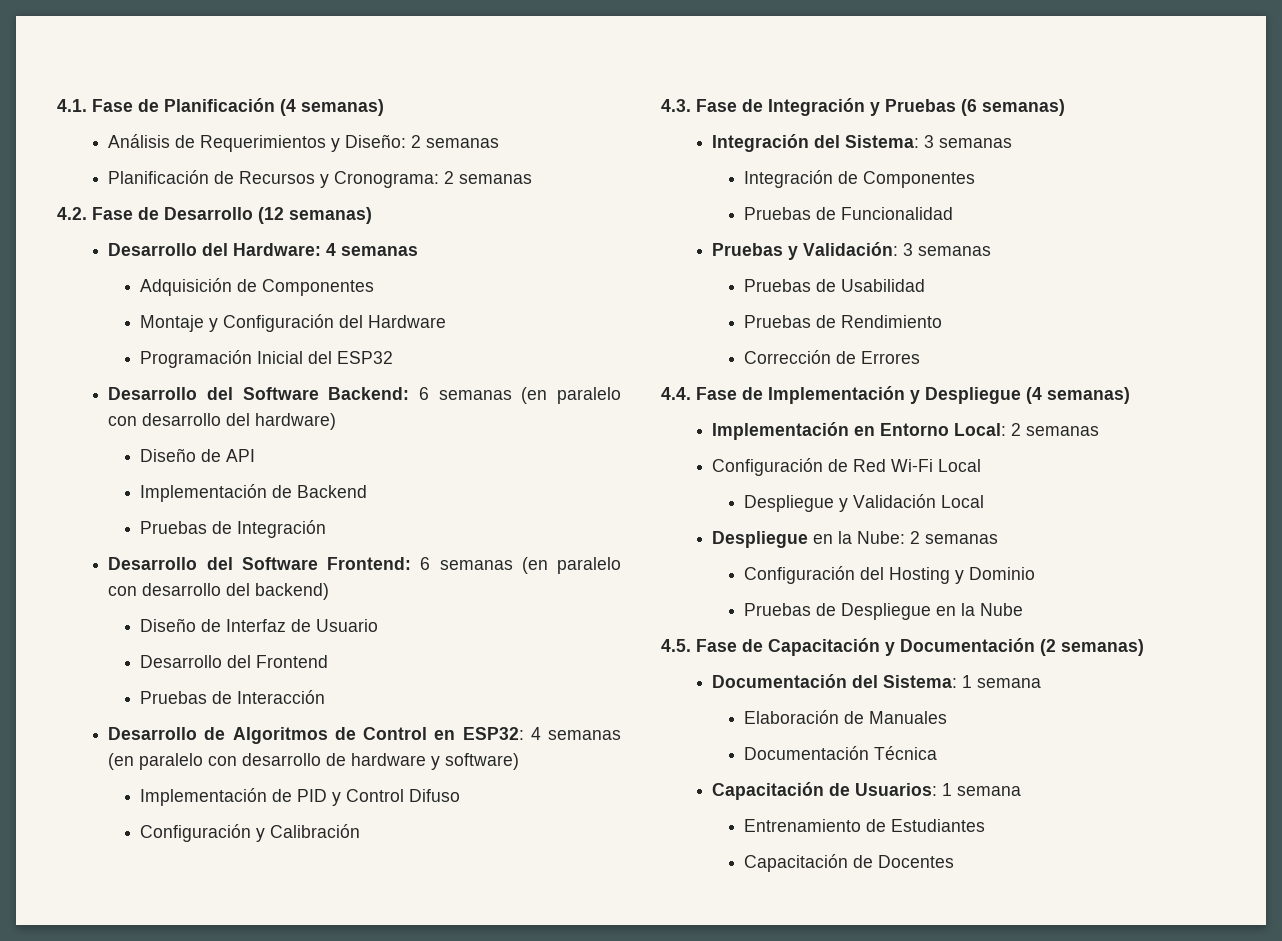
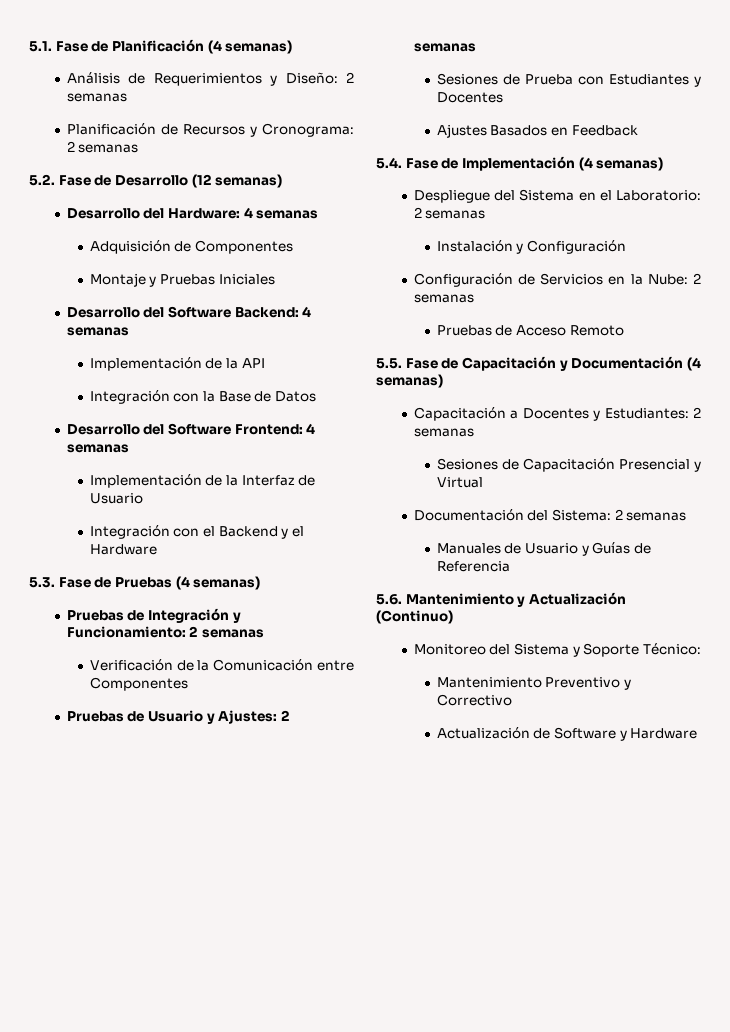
- 4.1. Fase de Planificación (4 semanas)
+ 5.1. Fase de Planificación (4 semanas)
- 4.2. Fase de Desarrollo (12 semanas)
+ 5.2. Fase de Desarrollo (12 semanas)
- Montaje y Configuración del Hardware
- Programación Inicial del ESP32
+ Montaje y Pruebas Iniciales
- Desarrollo del Software Backend: 6 semanas (en paralelo con desarrollo del hardware)
- Diseño de API
- Implementación de Backend
- Pruebas de Integración
+ Desarrollo del Software Backend: 4 semanas
+ Implementación de la API
+ Integración con la Base de Datos
- Desarrollo del Software Frontend: 6 semanas (en paralelo con desarrollo del backend)
- Diseño de Interfaz de Usuario
- Desarrollo del Frontend
- Pruebas de Interacción
- Desarrollo de Algoritmos de Control en ESP32: 4 semanas (en paralelo con desarrollo de hardware y software)
- Implementación de PID y Control Difuso
- Configuración y Calibración
- 4.3. Fase de Integración y Pruebas (6 semanas)
- Integración del Sistema: 3 semanas
- Integración de Componentes
- Pruebas de Funcionalidad
- Pruebas y Validación: 3 semanas
- Pruebas de Usabilidad
- Pruebas de Rendimiento
- Corrección de Errores
- 4.4. Fase de Implementación y Despliegue (4 semanas)
- Implementación en Entorno Local: 2 semanas
+ Desarrollo del Software Frontend: 4 semanas
+ Implementación de la Interfaz de Usuario
+ Integración con el Backend y el Hardware
+ 5.3. Fase de Pruebas (4 semanas)
+ Pruebas de Integración y Funcionamiento: 2 semanas
+ Verificación de la Comunicación entre Componentes
+ Pruebas de Usuario y Ajustes: 2 semanas
+ Sesiones de Prueba con Estudiantes y Docentes
+ Ajustes Basados en Feedback
+ 5.4. Fase de Implementación (4 semanas)
+ Despliegue del Sistema en el Laboratorio: 2 semanas
+ Instalación y Configuración
- Configuración de Red Wi-Fi Local
- Despliegue y Validación Local
- Despliegue en la Nube: 2 semanas
+ Configuración de Servicios en la Nube: 2 semanas
- Configuración del Hosting y Dominio
- Pruebas de Despliegue en la Nube
- 4.5. Fase de Capacitación y Documentación (2 semanas)
- Documentación del Sistema: 1 semana
- Elaboración de Manuales
- Documentación Técnica
- Capacitación de Usuarios: 1 semana
- Entrenamiento de Estudiantes
- Capacitación de Docentes
+ Pruebas de Acceso Remoto
+ 5.5. Fase de Capacitación y Documentación (4 semanas)
+ Capacitación a Docentes y Estudiantes: 2 semanas
+ Sesiones de Capacitación Presencial y Virtual
+ Documentación del Sistema: 2 semanas
+ Manuales de Usuario y Guías de Referencia
+ 5.6. Mantenimiento y Actualización (Continuo)
+ Monitoreo del Sistema y Soporte Técnico:
+ Mantenimiento Preventivo y Correctivo
+ Actualización de Software y Hardware

